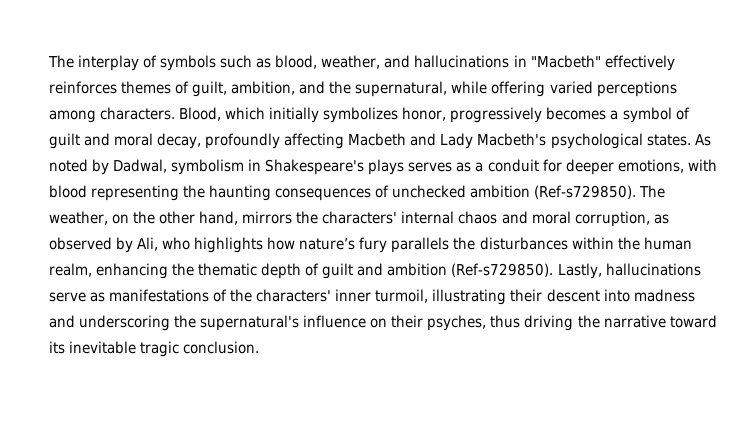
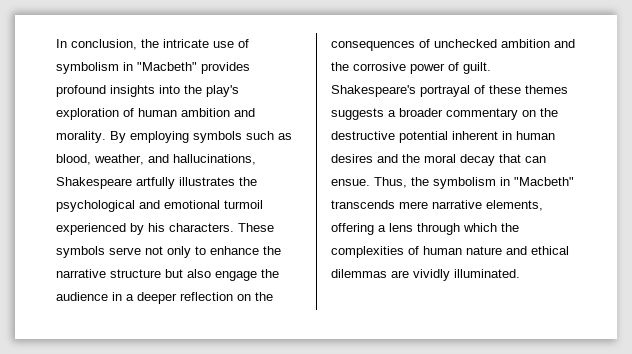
- The interplay of symbols such as blood, weather, and hallucinations in "Macbeth" effectively reinforces themes of guilt, ambition, and the supernatural, while offering varied perceptions among characters. Blood, which initially symbolizes honor, progressively becomes a symbol of guilt and moral decay, profoundly affecting Macbeth and Lady Macbeth's psychological states. As noted by Dadwal, symbolism in Shakespeare's plays serves as a conduit for deeper emotions, with blood representing the haunting consequences of unchecked ambition (Ref-s729850). The weather, on the other hand, mirrors the characters' internal chaos and moral corruption, as observed by Ali, who highlights how nature’s fury parallels the disturbances within the human realm, enhancing the thematic depth of guilt and ambition (Ref-s729850). Lastly, hallucinations serve as manifestations of the characters' inner turmoil, illustrating their descent into madness and underscoring the supernatural's influence on their psyches, thus driving the narrative toward its inevitable tragic conclusion.
+ In conclusion, the intricate use of symbolism in "Macbeth" provides profound insights into the play's exploration of human ambition and morality. By employing symbols such as blood, weather, and hallucinations, Shakespeare artfully illustrates the psychological and emotional turmoil experienced by his characters. These symbols serve not only to enhance the narrative structure but also engage the audience in a deeper reflection on the consequences of unchecked ambition and the corrosive power of guilt. Shakespeare's portrayal of these themes suggests a broader commentary on the destructive potential inherent in human desires and the moral decay that can ensue. Thus, the symbolism in "Macbeth" transcends mere narrative elements, offering a lens through which the complexities of human nature and ethical dilemmas are vividly illuminated.

